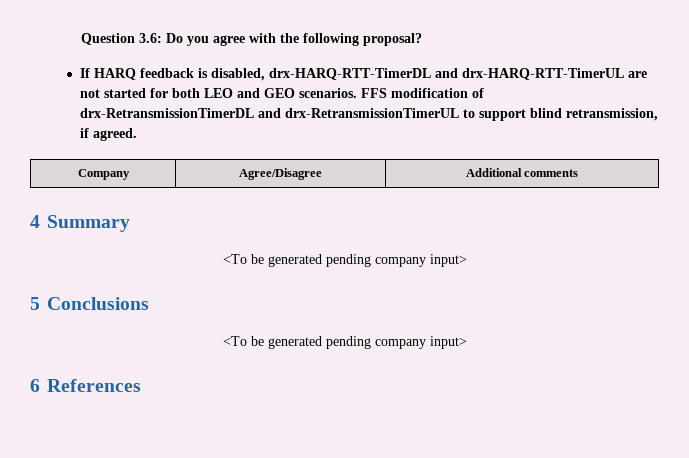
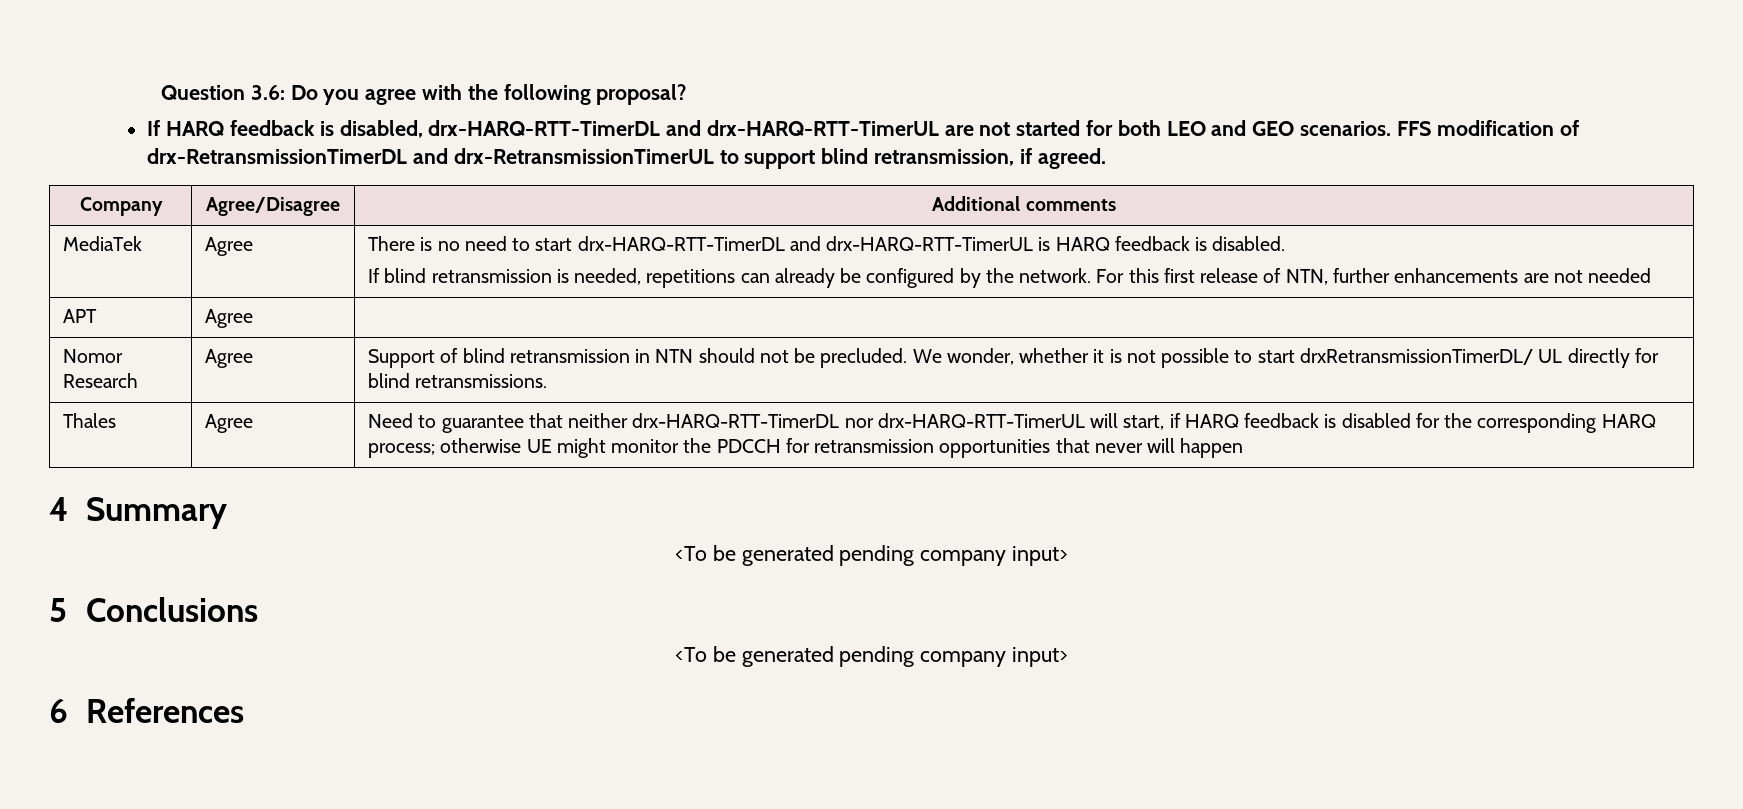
+ MediaTek | Agree | There is no need to start drx-HARQ-RTT-TimerDL and drx-HARQ-RTT-TimerUL is HARQ feedback is disabled.
+ If blind retransmission is needed, repetitions can already be configured by the network. For this first release of NTN, further enhancements are not needed
+ APT | Agree |
+ Nomor Research | Agree | Support of blind retransmission in NTN should not be precluded. We wonder, whether it is not possible to start drxRetransmissionTimerDL/ UL directly for blind retransmissions.
+ Thales | Agree | Need to guarantee that neither drx-HARQ-RTT-TimerDL nor drx-HARQ-RTT-TimerUL will start, if HARQ feedback is disabled for the corresponding HARQ process; otherwise UE might monitor the PDCCH for retransmission opportunities that never will happen

